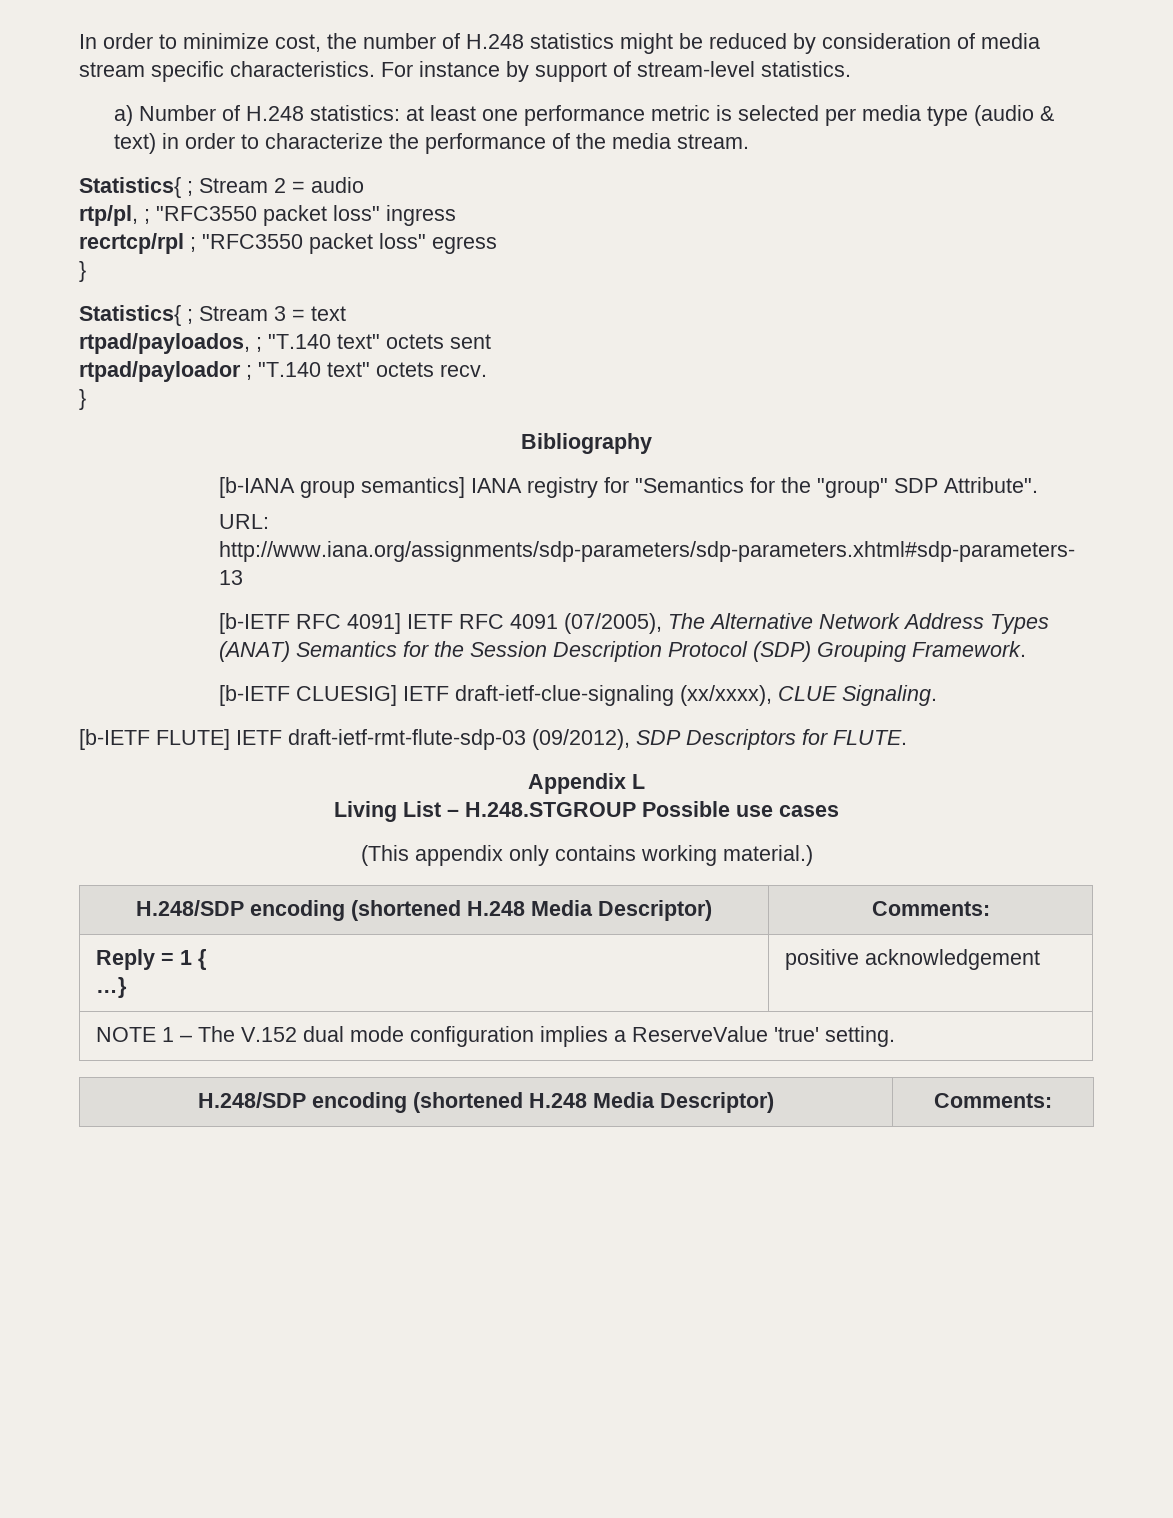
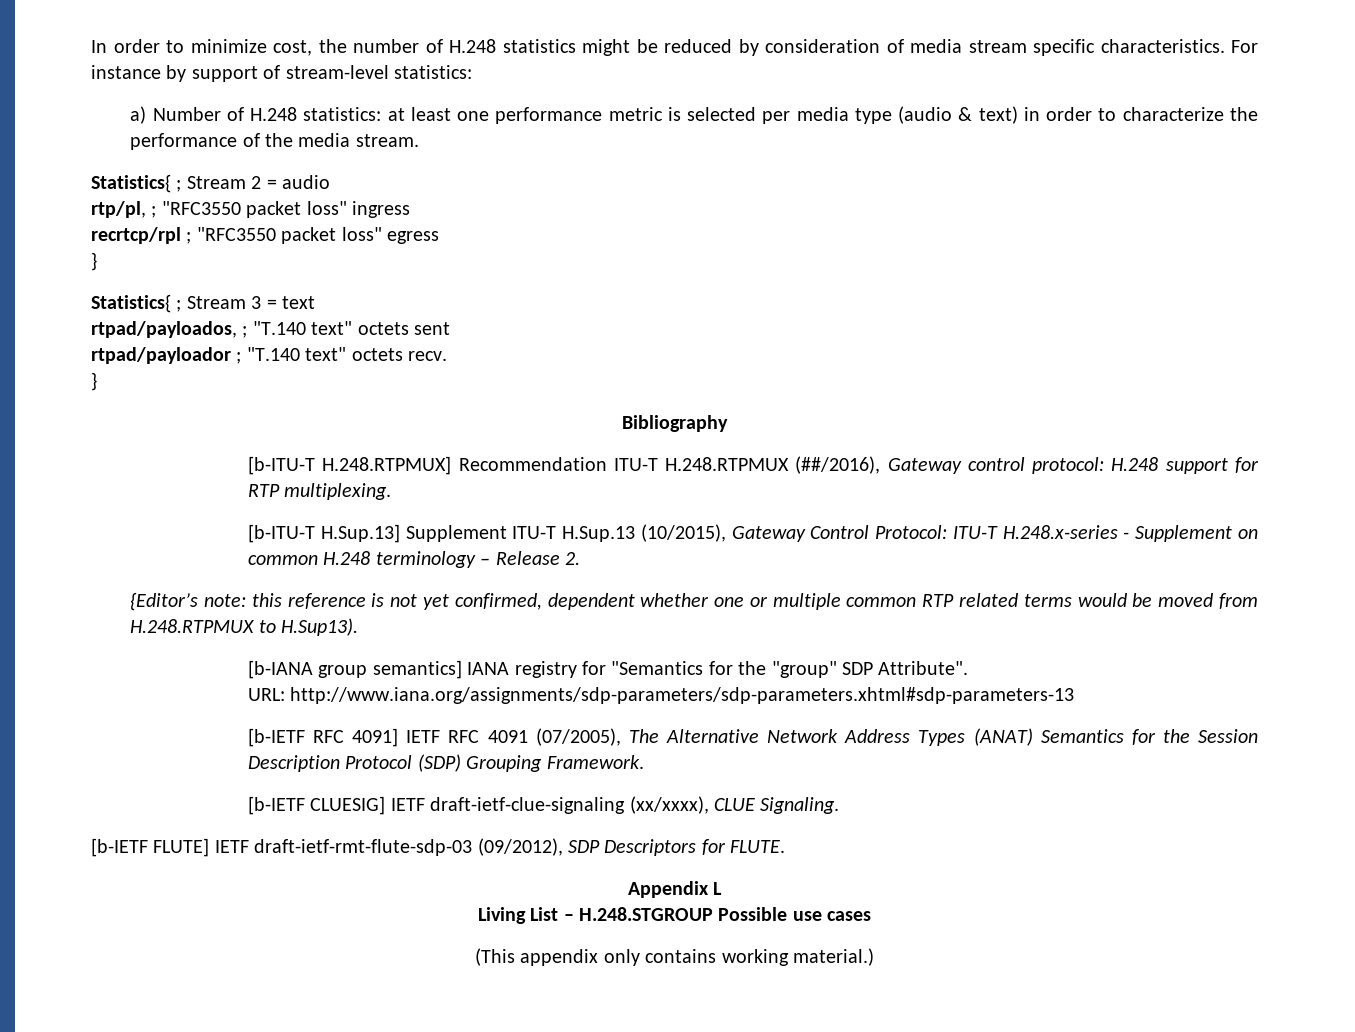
- For instance by support of stream-level statistics.
+ For instance by support of stream-level statistics:
+ [b-ITU-T H.248.RTPMUX] Recommendation ITU-T H.248.RTPMUX (##/2016), Gateway control protocol: H.248 support for RTP multiplexing.
+ [b-ITU-T H.Sup.13] Supplement ITU-T H.Sup.13 (10/2015), Gateway Control Protocol: ITU-T H.248.x-series - Supplement on common H.248 terminology – Release 2.
+ {Editor’s note: this reference is not yet confirmed, dependent whether one or multiple common RTP related terms would be moved from H.248.RTPMUX to H.Sup13).
  (This appendix only contains working material.)
- H.248/SDP encoding (shortened H.248 Media Descriptor) | Comments:
- Reply = 1 {
- …} | positive acknowledgement
- NOTE 1 – The V.152 dual mode configuration implies a ReserveValue 'true' setting.
- H.248/SDP encoding (shortened H.248 Media Descriptor) | Comments:

